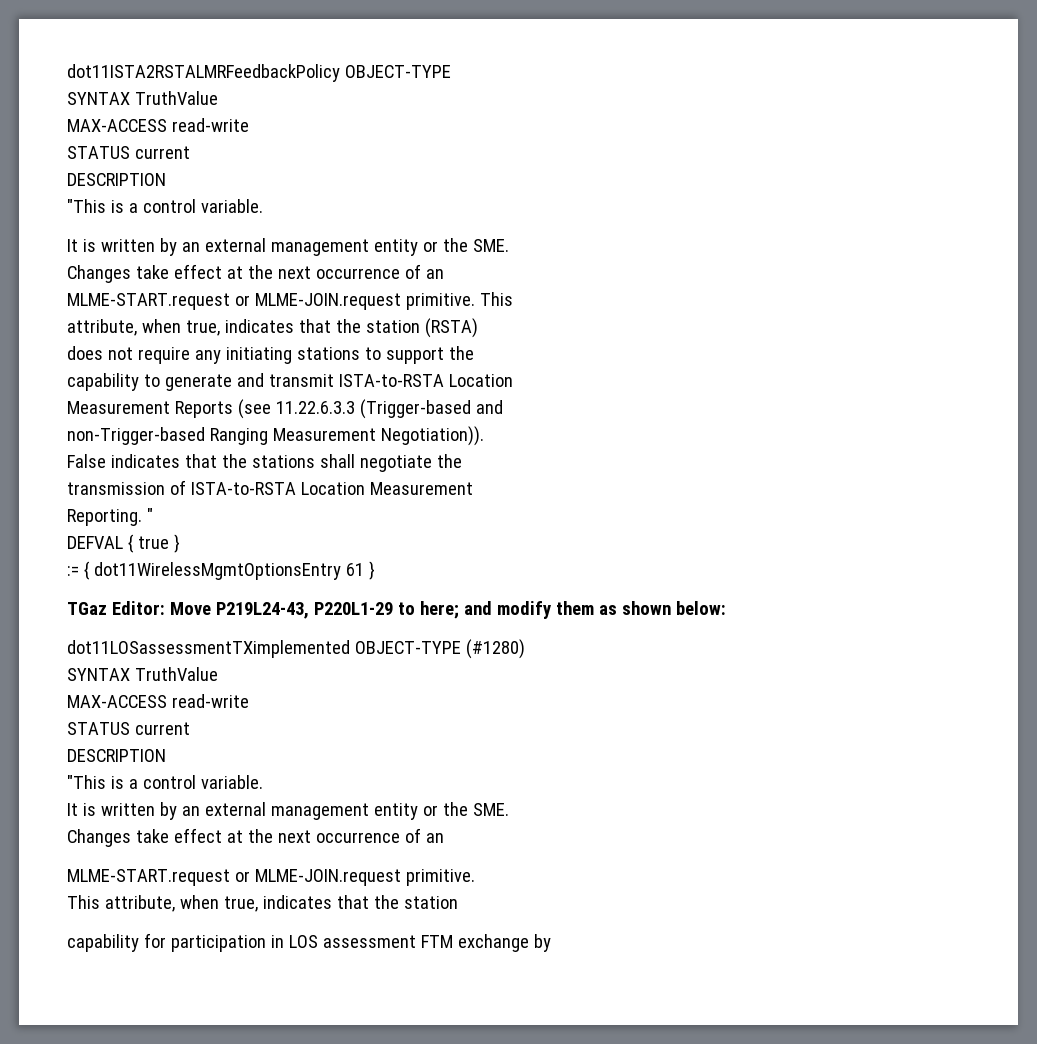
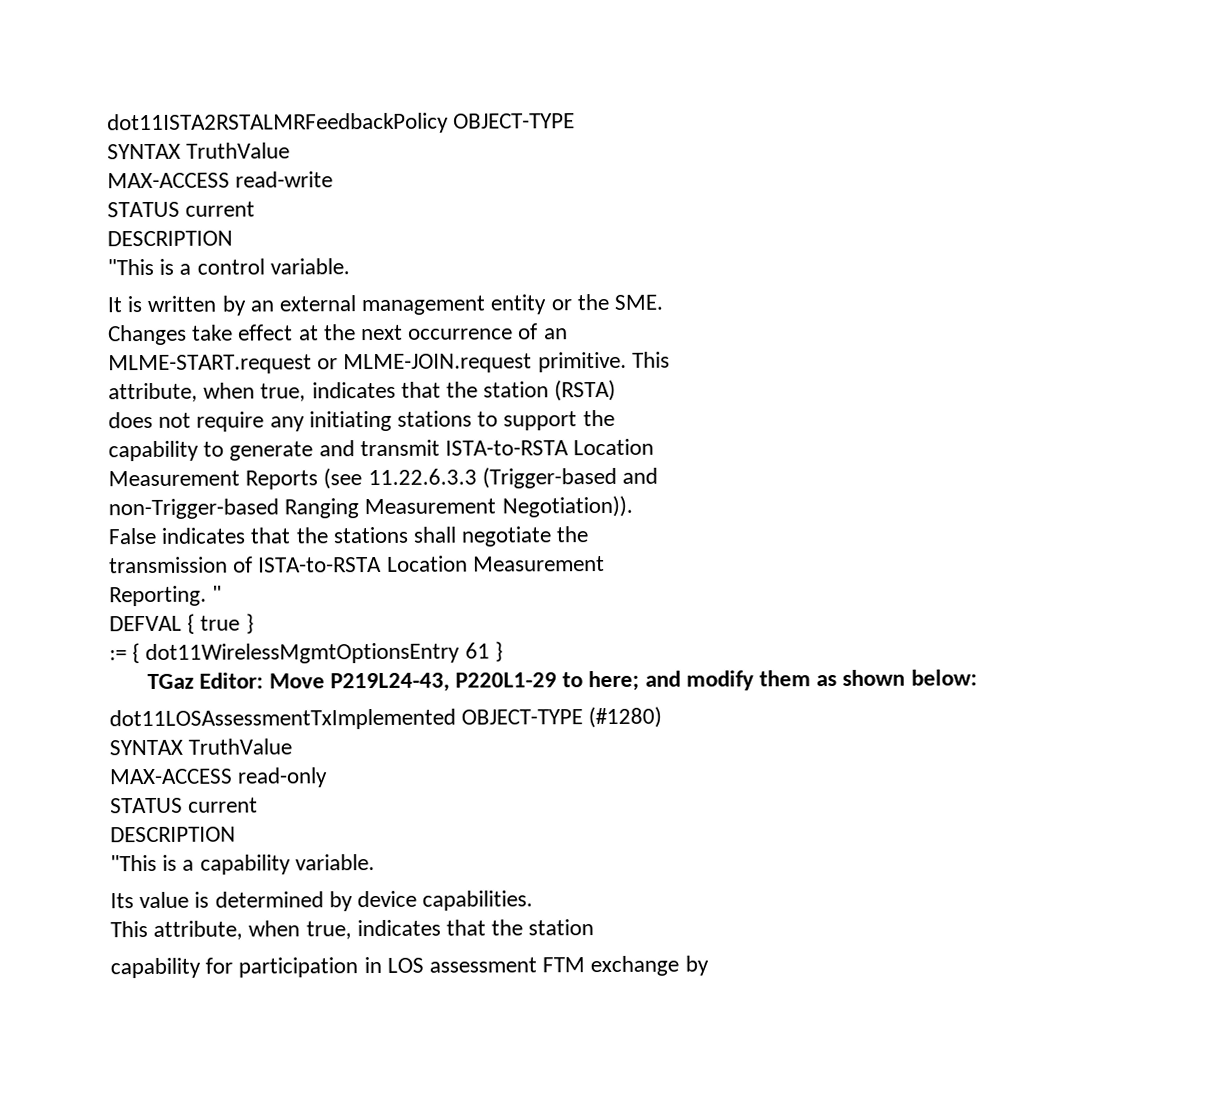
- dot11LOSassessmentTXimplemented OBJECT-TYPE (#1280)
+ dot11LOSAssessmentTxImplemented OBJECT-TYPE (#1280)
  SYNTAX TruthValue
- MAX-ACCESS read-write
+ MAX-ACCESS read-only
  STATUS current
  DESCRIPTION
- "This is a control variable.
- It is written by an external management entity or the SME.
- Changes take effect at the next occurrence of an
- MLME-START.request or MLME-JOIN.request primitive.
+ "This is a capability variable.
+ Its value is determined by device capabilities.

